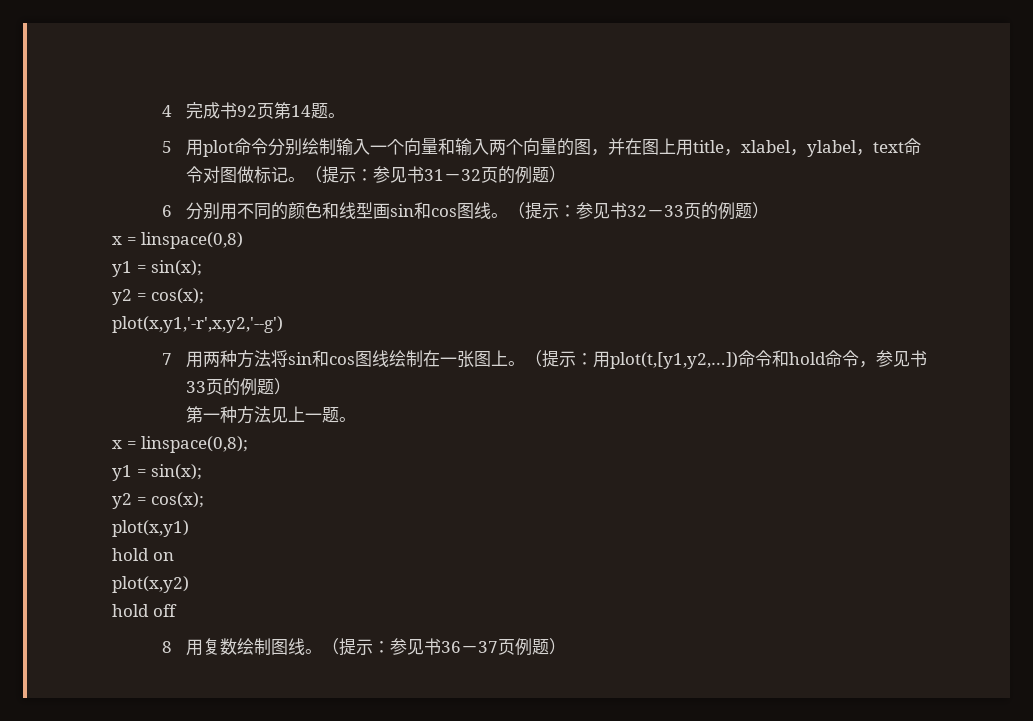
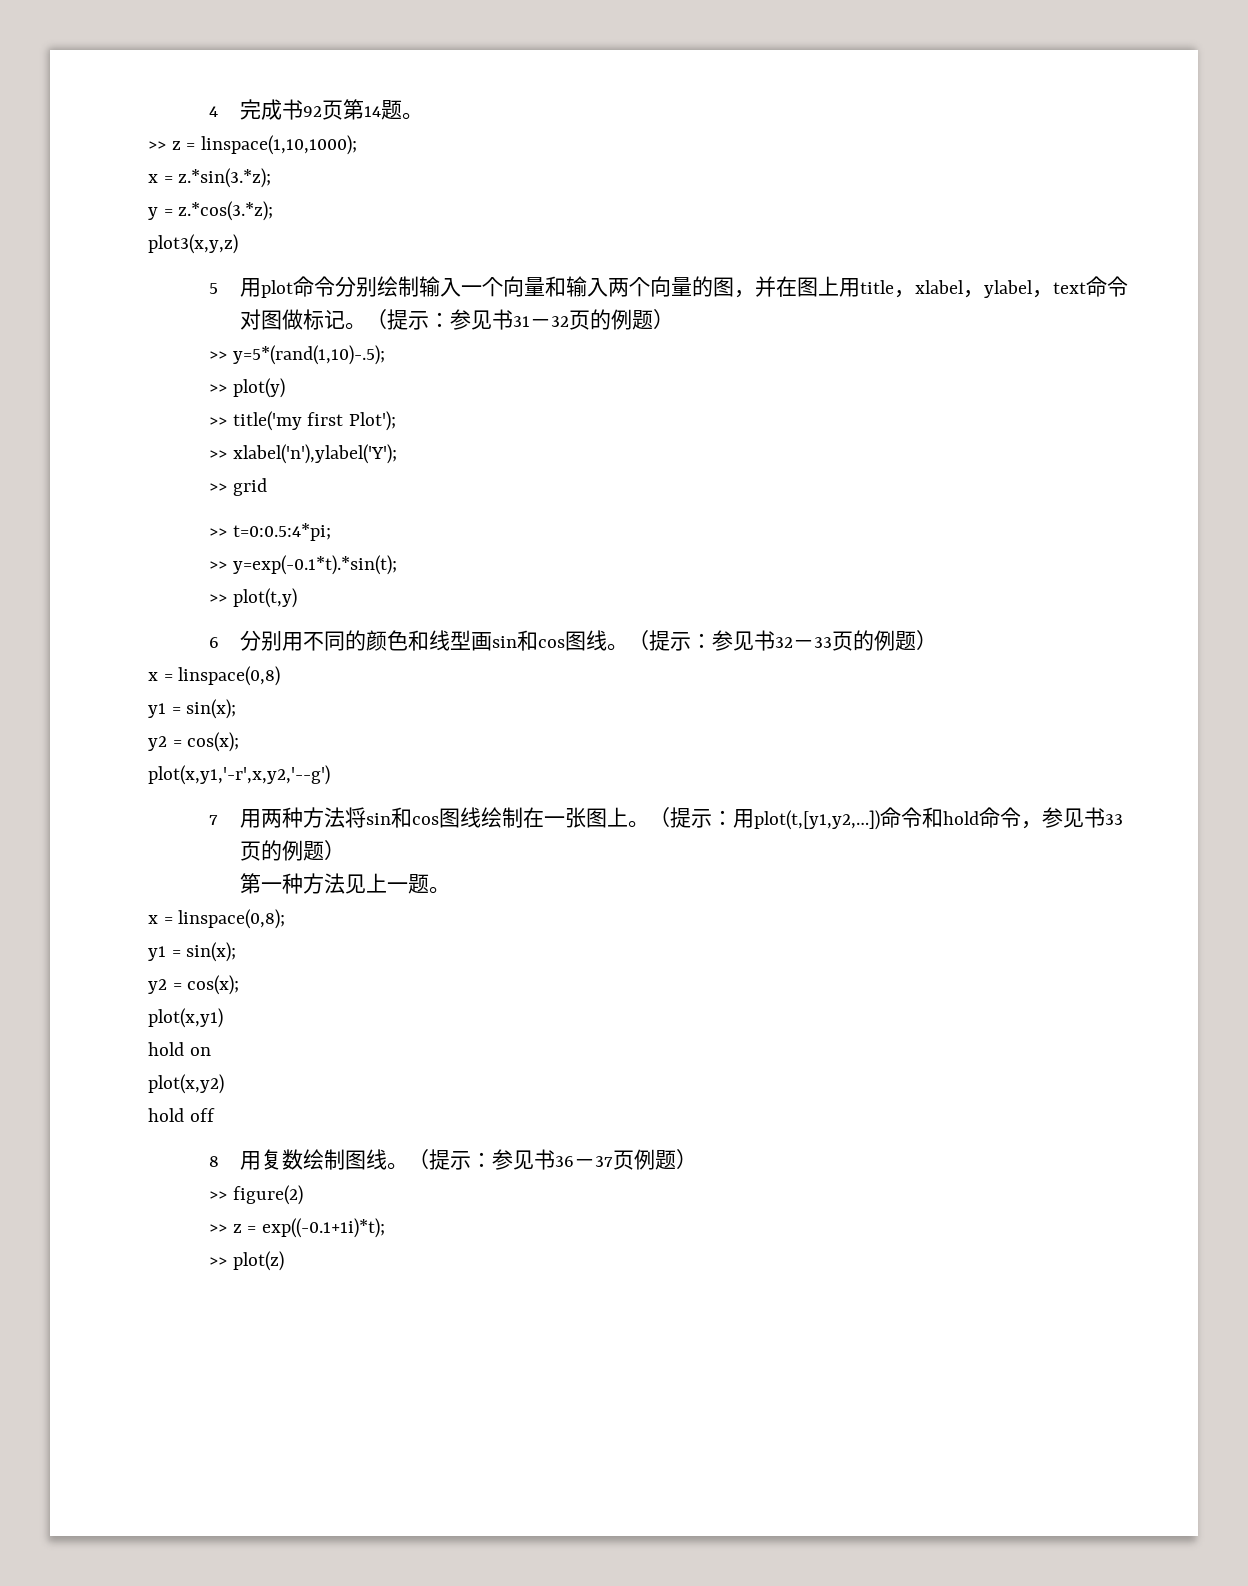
+ >> z = linspace(1,10,1000);
+ x = z.*sin(3.*z);
+ y = z.*cos(3.*z);
+ plot3(x,y,z)
+ >> y=5*(rand(1,10)-.5);
+ >> plot(y)
+ >> title('my first Plot');
+ >> xlabel('n'),ylabel('Y');
+ >> grid
+ >> t=0:0.5:4*pi;
+ >> y=exp(-0.1*t).*sin(t);
+ >> plot(t,y)
+ >> figure(2)
+ >> z = exp((-0.1+1i)*t);
+ >> plot(z)

